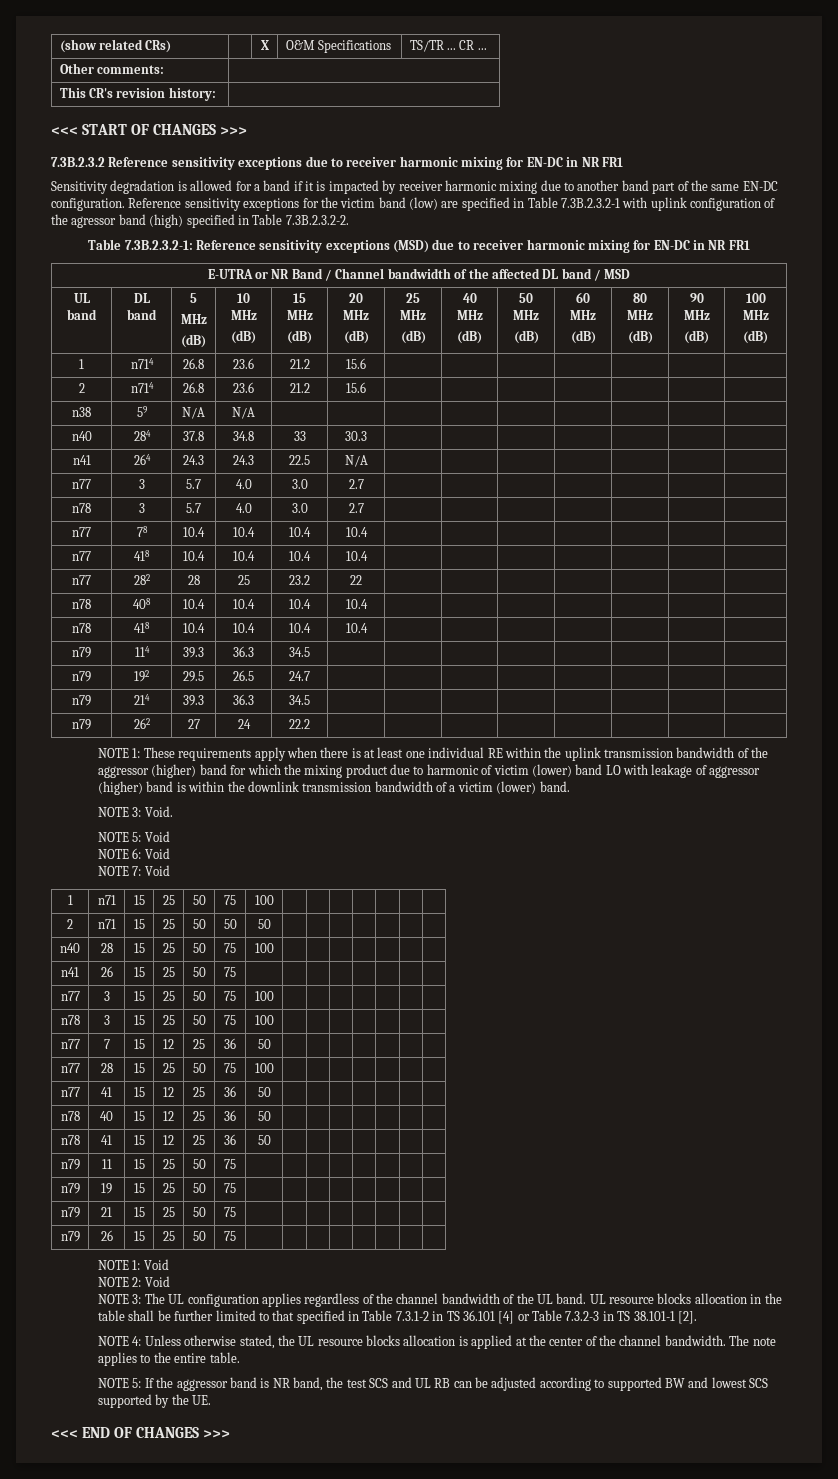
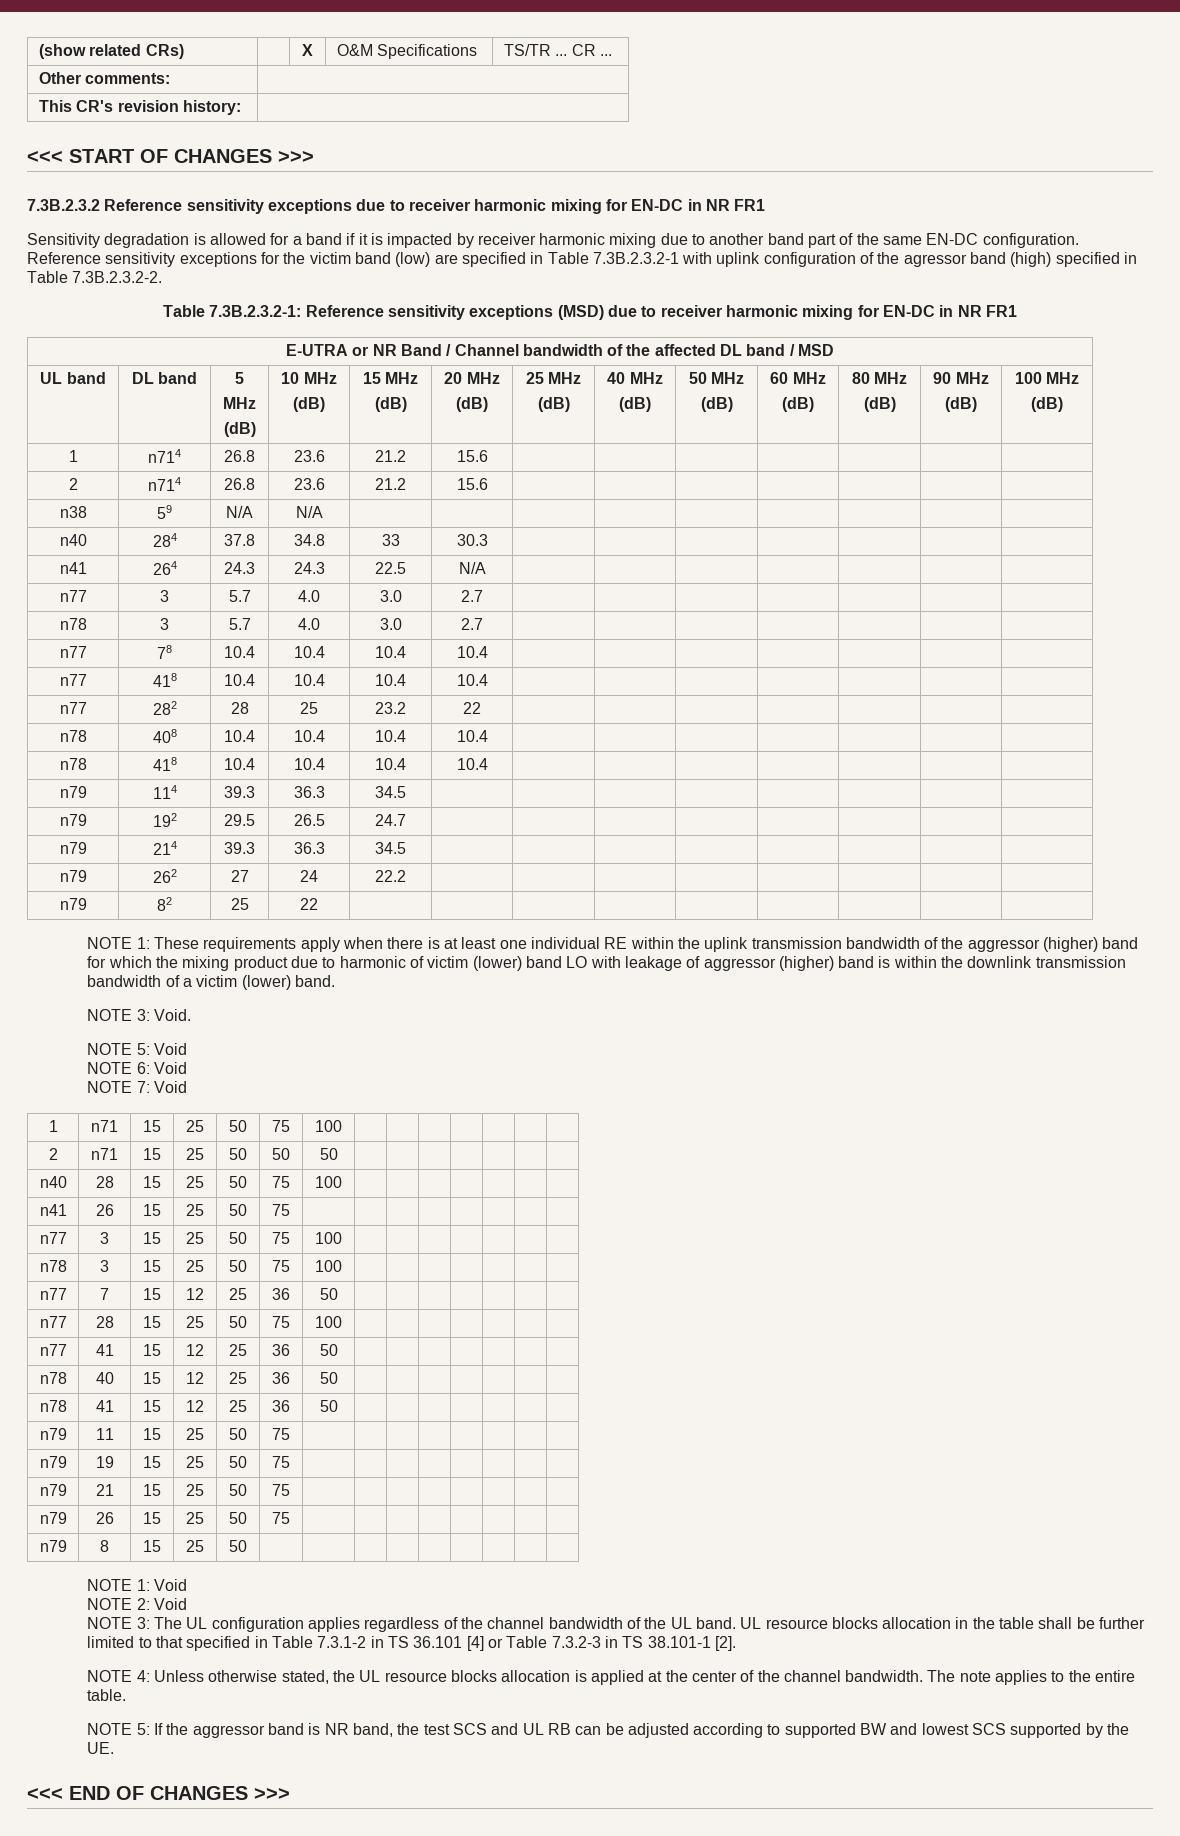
+ n79 | 82 | 25 | 22 | | | | | | | | |
+ n79 | 8 | 15 | 25 | 50 | | | | | | | | |

